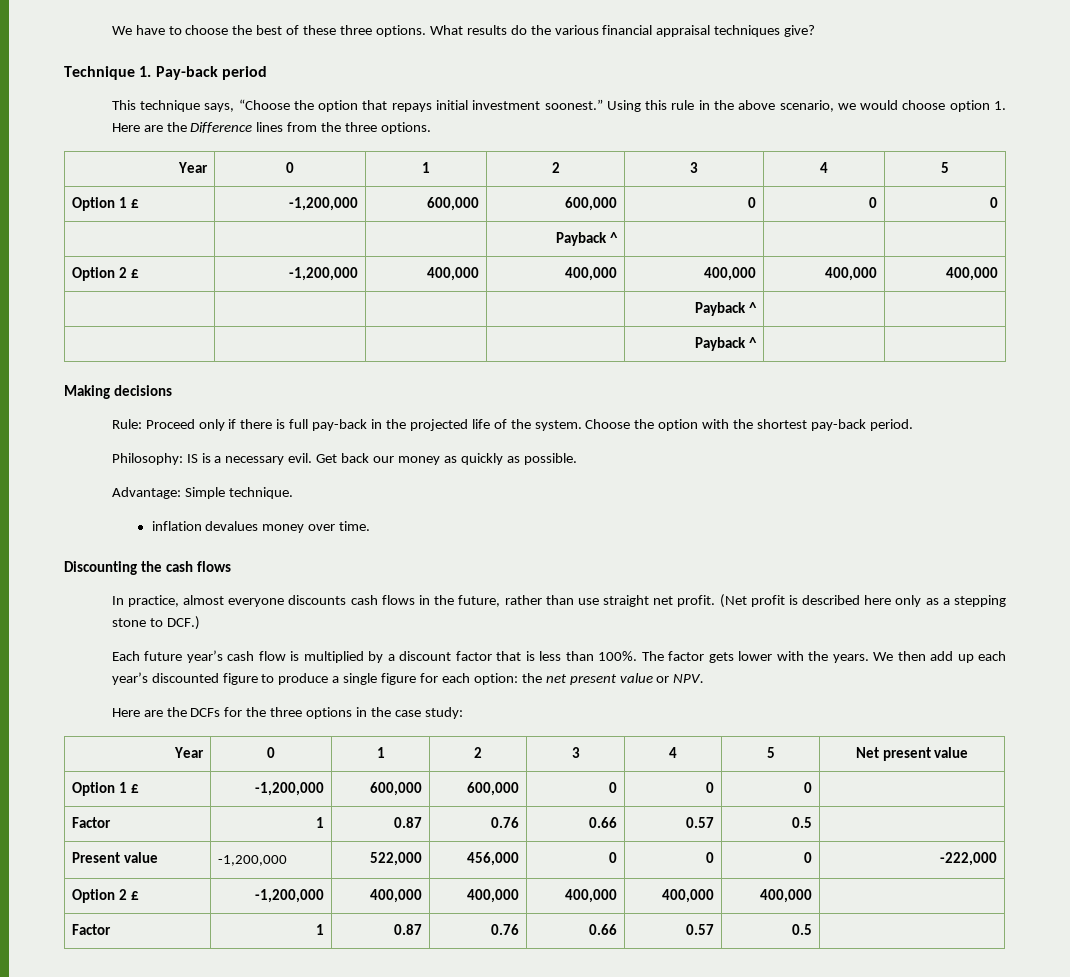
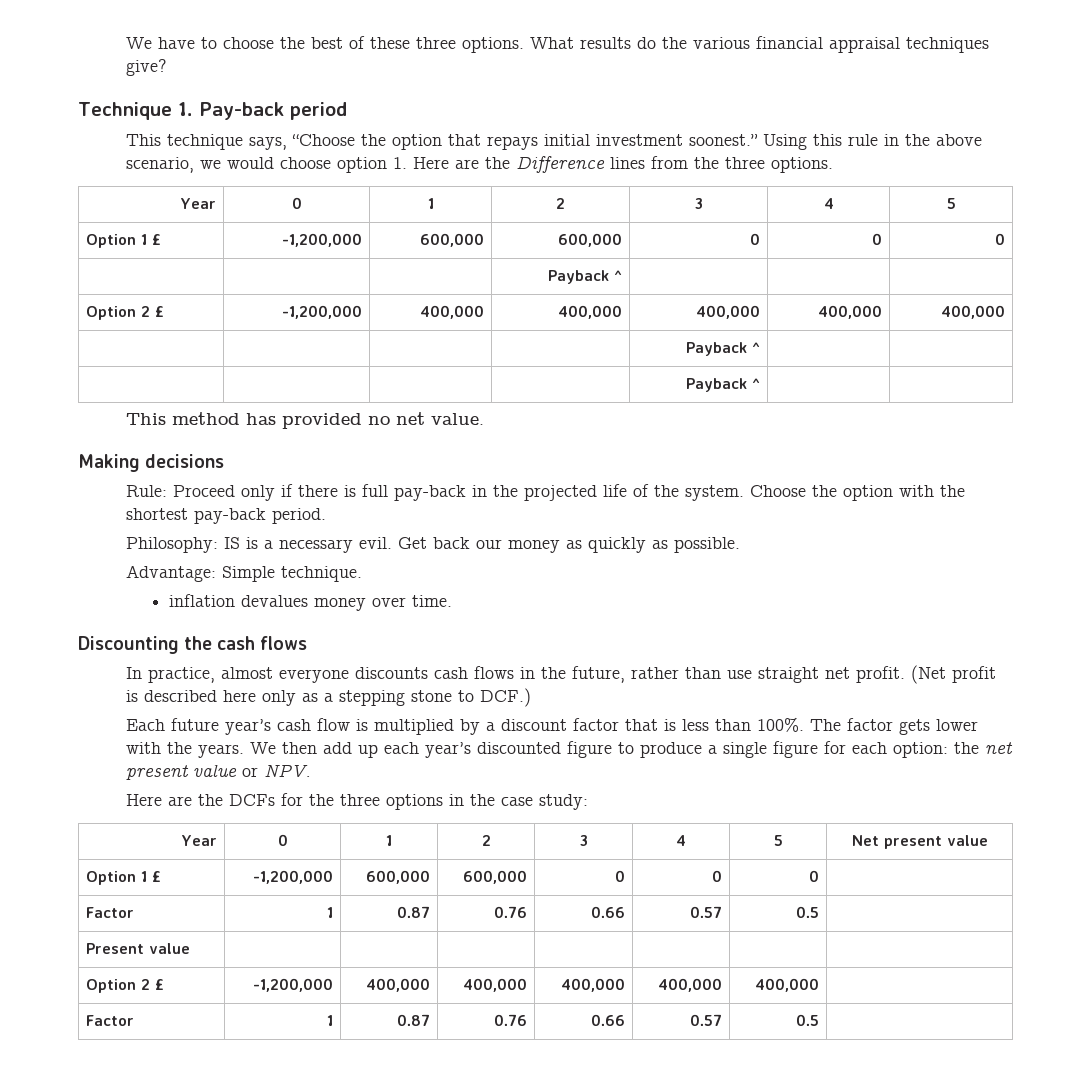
+ This method has provided no net value.
- Present value | -1,200,000 | 522,000 | 456,000 | 0 | 0 | 0 | -222,000
+ Present value | | | | | | |

